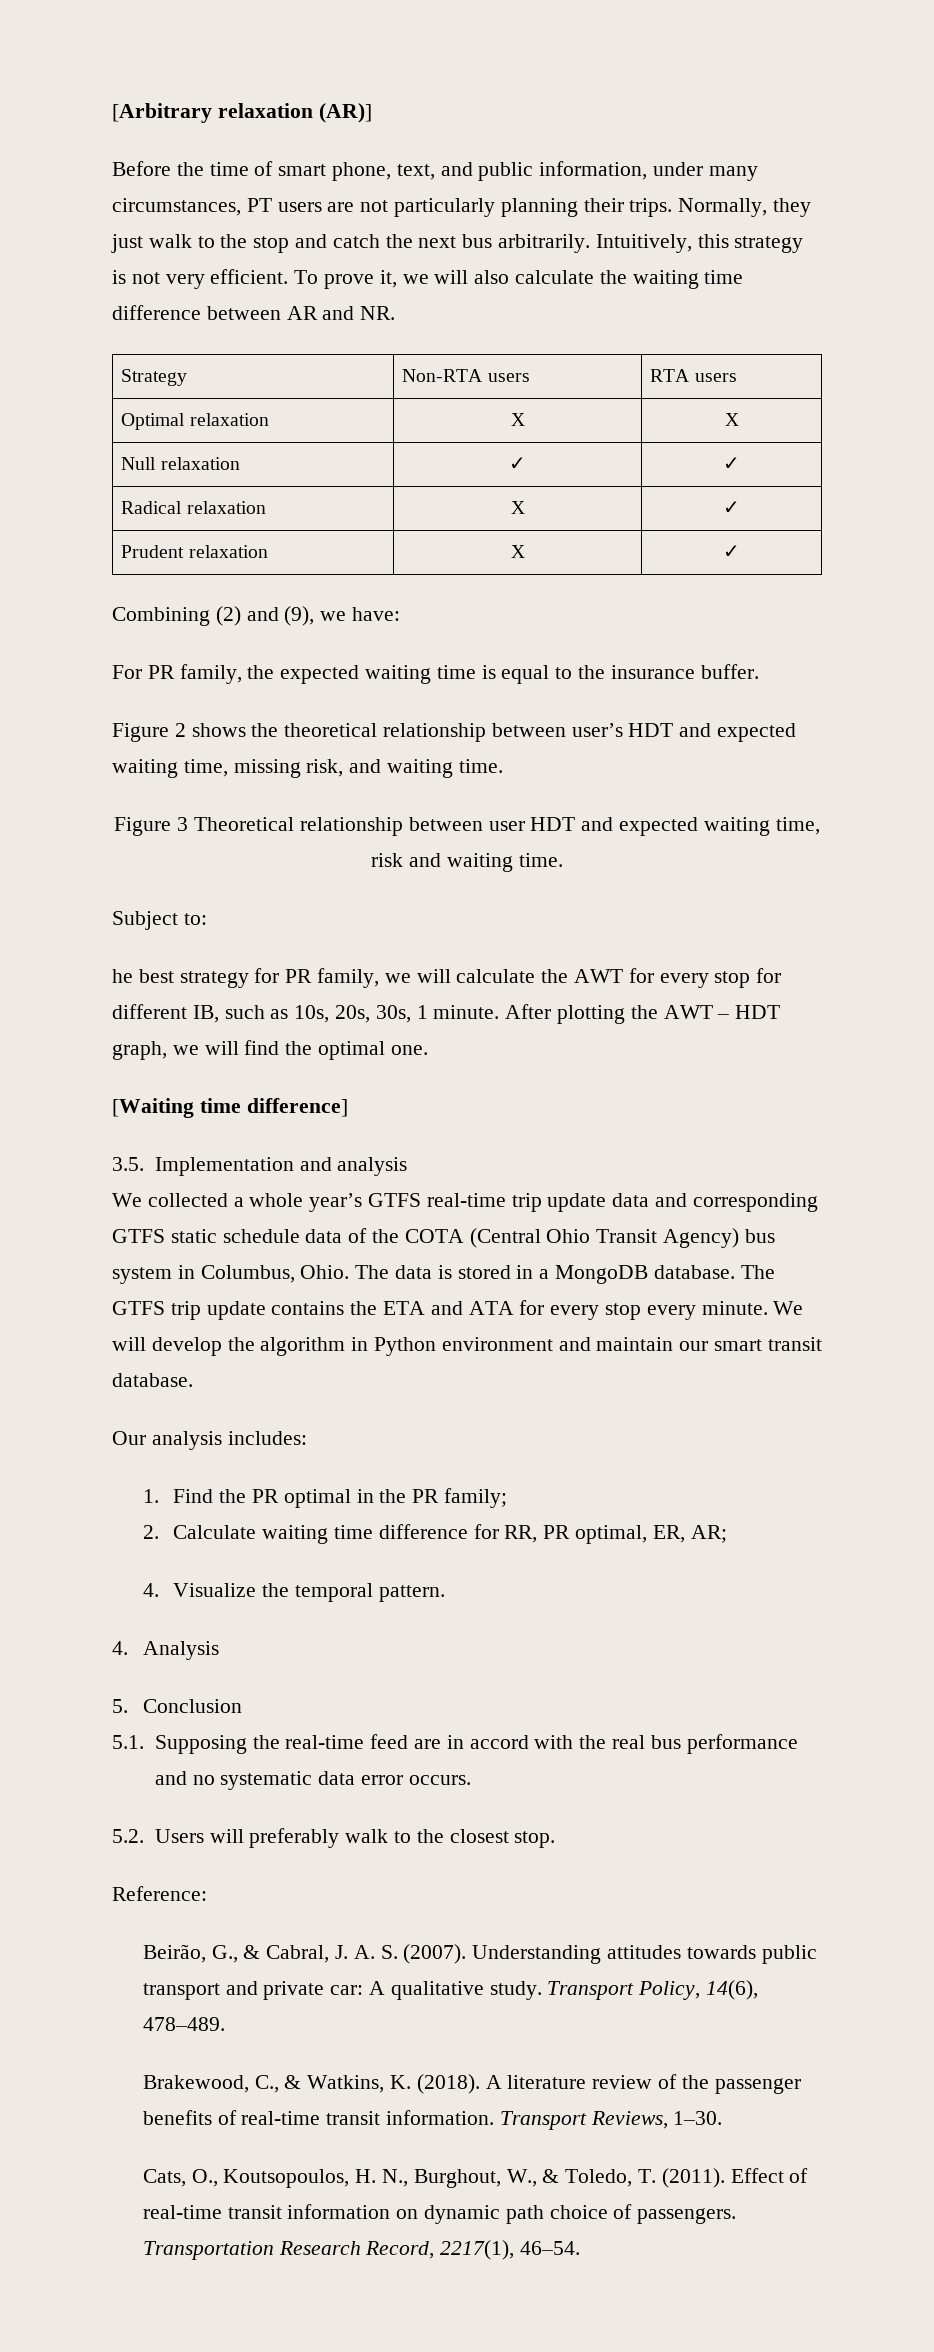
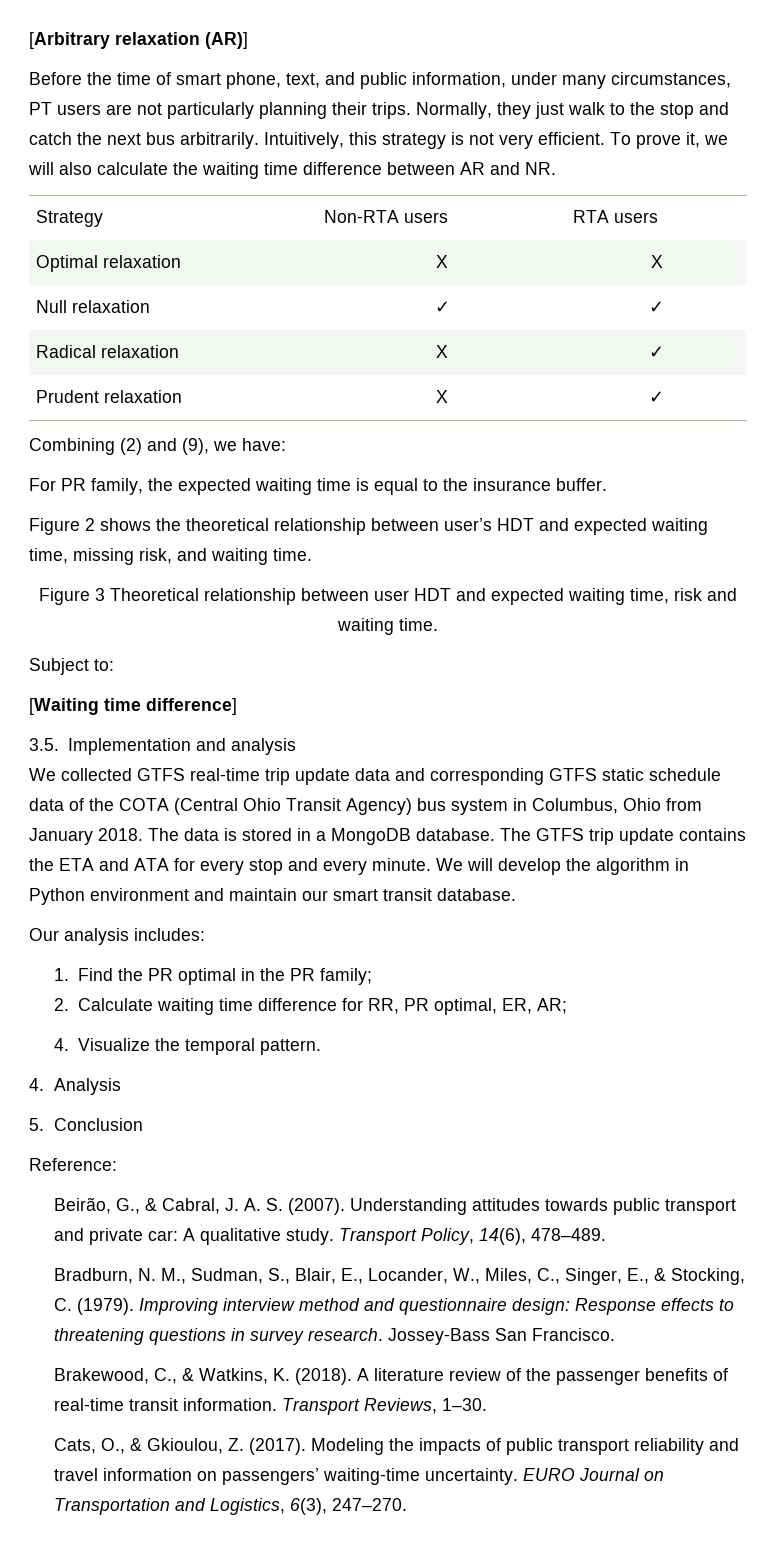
- he best strategy for PR family, we will calculate the AWT for every stop for different IB, such as 10s, 20s, 30s, 1 minute. After plotting the AWT – HDT graph, we will find the optimal one.
- We collected a whole year’s GTFS real-time trip update data and corresponding GTFS static schedule data of the COTA (Central Ohio Transit Agency) bus system in Columbus, Ohio.
+ We collected GTFS real-time trip update data and corresponding GTFS static schedule data of the COTA (Central Ohio Transit Agency) bus system in Columbus, Ohio from January 2018.
- The GTFS trip update contains the ETA and ATA for every stop every minute.
+ The GTFS trip update contains the ETA and ATA for every stop and every minute.
- 5.1. Supposing the real-time feed are in accord with the real bus performance and no systematic data error occurs.
- 5.2. Users will preferably walk to the closest stop.
+ Bradburn, N. M., Sudman, S., Blair, E., Locander, W., Miles, C., Singer, E., & Stocking, C. (1979). Improving interview method and questionnaire design: Response effects to threatening questions in survey research. Jossey-Bass San Francisco.
- Cats, O., Koutsopoulos, H. N., Burghout, W., & Toledo, T. (2011). Effect of real-time transit information on dynamic path choice of passengers. Transportation Research Record, 2217(1), 46–54.
+ Cats, O., & Gkioulou, Z. (2017). Modeling the impacts of public transport reliability and travel information on passengers’ waiting-time uncertainty. EURO Journal on Transportation and Logistics, 6(3), 247–270.

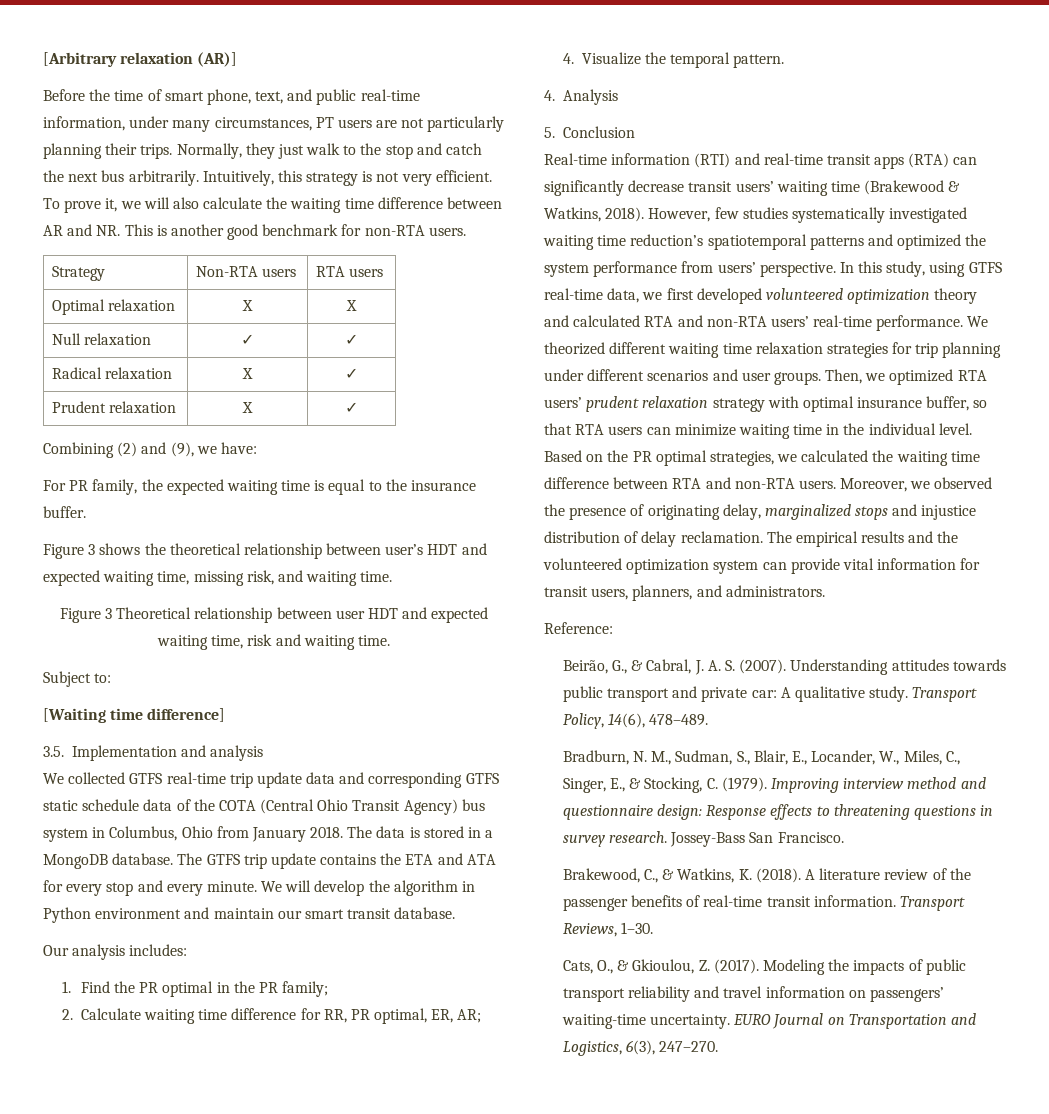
- Before the time of smart phone, text, and public information, under many circumstances, PT users are not particularly planning their trips.
+ Before the time of smart phone, text, and public real-time information, under many circumstances, PT users are not particularly planning their trips.
- To prove it, we will also calculate the waiting time difference between AR and NR.
+ To prove it, we will also calculate the waiting time difference between AR and NR. This is another good benchmark for non-RTA users.
- Figure 2 shows the theoretical relationship between user’s HDT and expected waiting time, missing risk, and waiting time.
+ Figure 3 shows the theoretical relationship between user’s HDT and expected waiting time, missing risk, and waiting time.
+ Real-time information (RTI) and real-time transit apps (RTA) can significantly decrease transit users’ waiting time (Brakewood & Watkins, 2018). However, few studies systematically investigated waiting time reduction’s spatiotemporal patterns and optimized the system performance from users’ perspective. In this study, using GTFS real-time data, we first developed volunteered optimization theory and calculated RTA and non-RTA users’ real-time performance. We theorized different waiting time relaxation strategies for trip planning under different scenarios and user groups. Then, we optimized RTA users’ prudent relaxation strategy with optimal insurance buffer, so that RTA users can minimize waiting time in the individual level. Based on the PR optimal strategies, we calculated the waiting time difference between RTA and non-RTA users. Moreover, we observed the presence of originating delay, marginalized stops and injustice distribution of delay reclamation. The empirical results and the volunteered optimization system can provide vital information for transit users, planners, and administrators.

